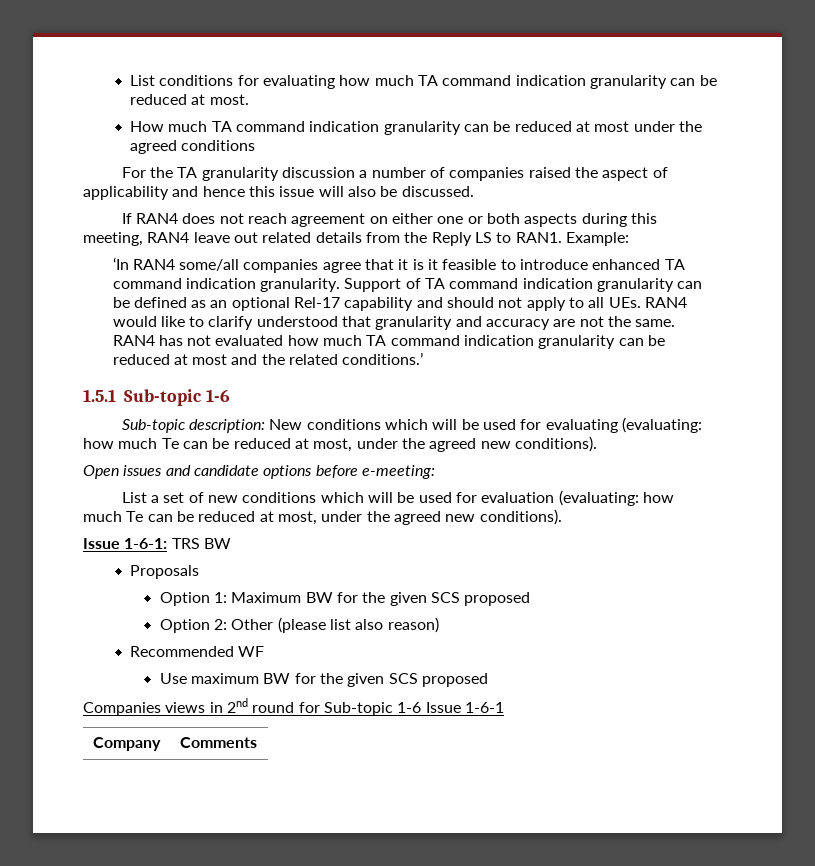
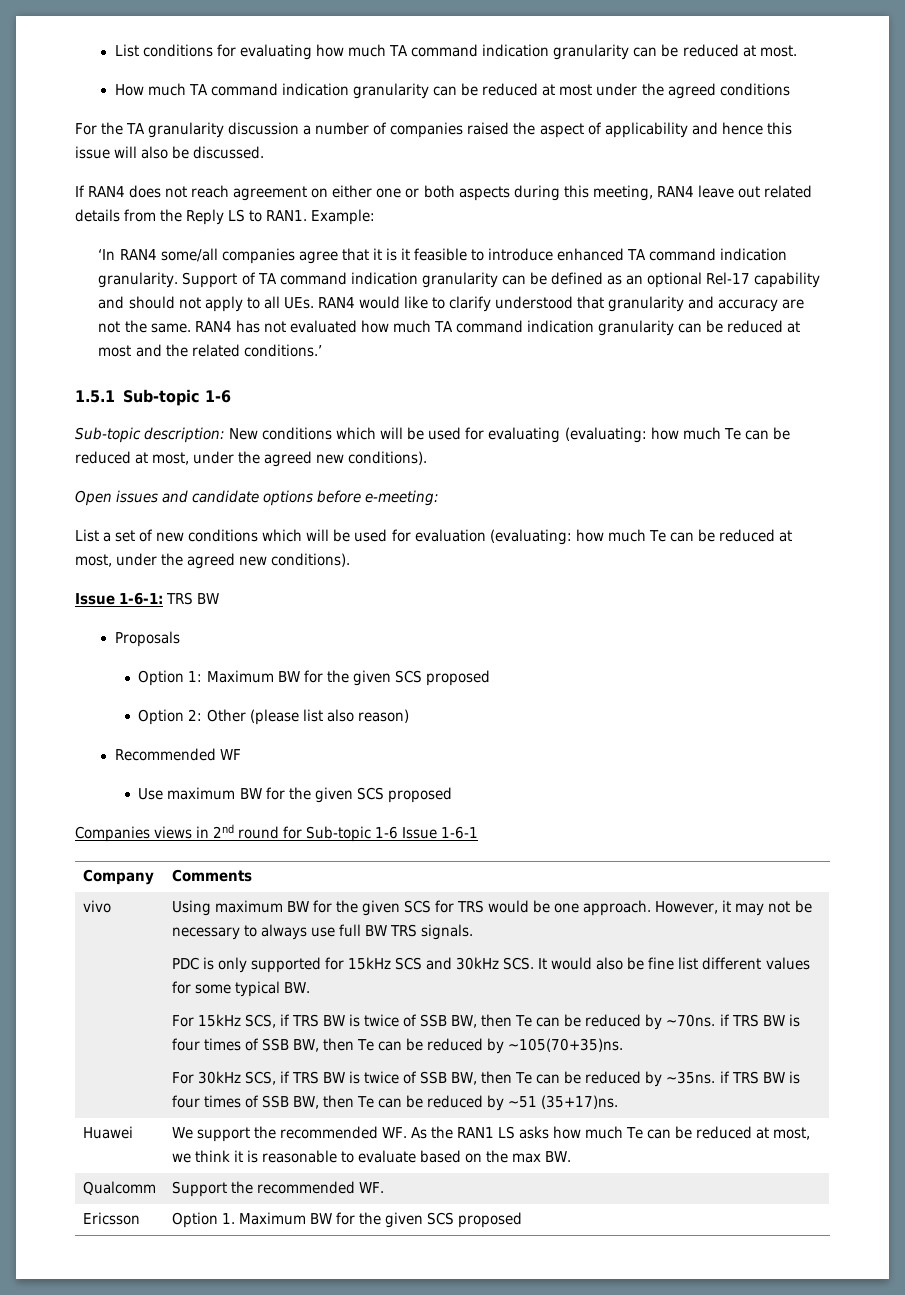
+ vivo | Using maximum BW for the given SCS for TRS would be one approach. However, it may not be necessary to always use full BW TRS signals.
+ PDC is only supported for 15kHz SCS and 30kHz SCS. It would also be fine list different values for some typical BW.
+ For 15kHz SCS, if TRS BW is twice of SSB BW, then Te can be reduced by ~70ns. if TRS BW is four times of SSB BW, then Te can be reduced by ~105(70+35)ns.
+ For 30kHz SCS, if TRS BW is twice of SSB BW, then Te can be reduced by ~35ns. if TRS BW is four times of SSB BW, then Te can be reduced by ~51 (35+17)ns.
+ Huawei | We support the recommended WF. As the RAN1 LS asks how much Te can be reduced at most, we think it is reasonable to evaluate based on the max BW.
+ Qualcomm | Support the recommended WF.
+ Ericsson | Option 1. Maximum BW for the given SCS proposed

